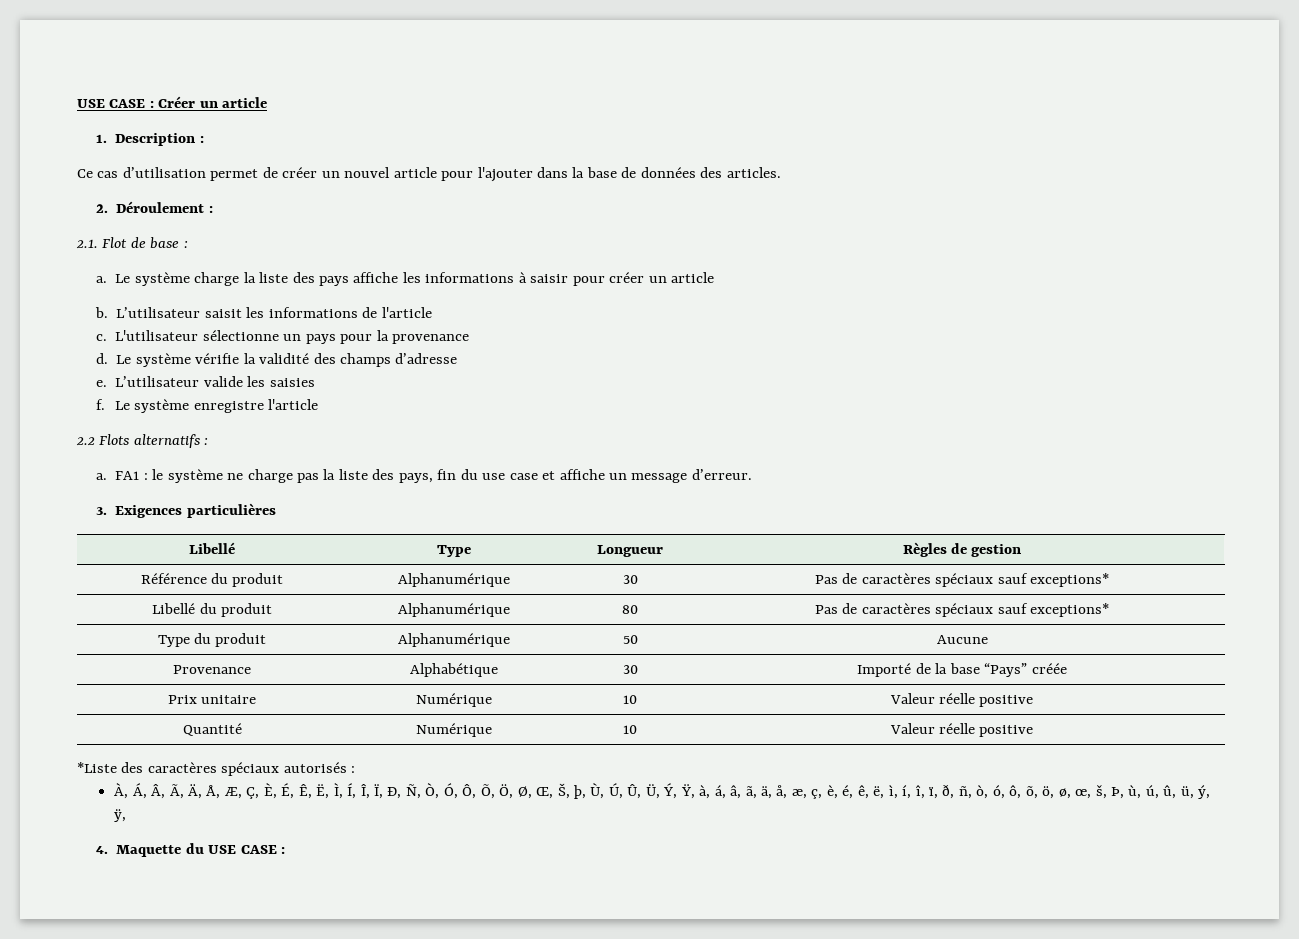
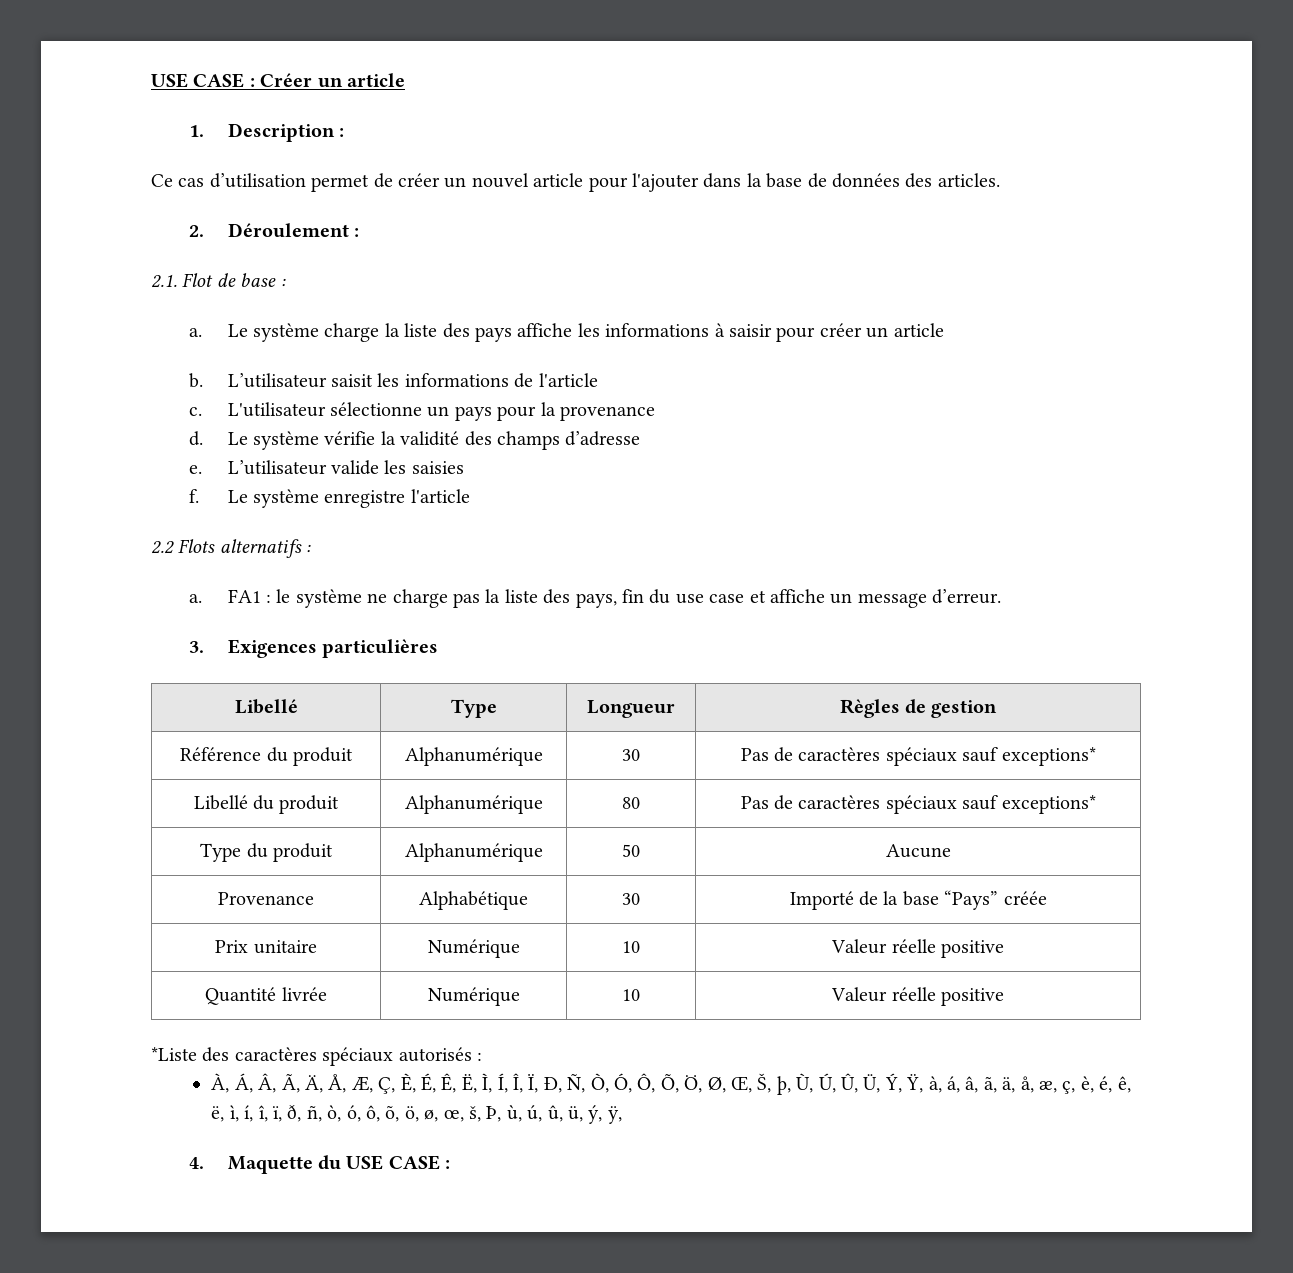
- Quantité | Numérique | 10 | Valeur réelle positive
+ Quantité livrée | Numérique | 10 | Valeur réelle positive

